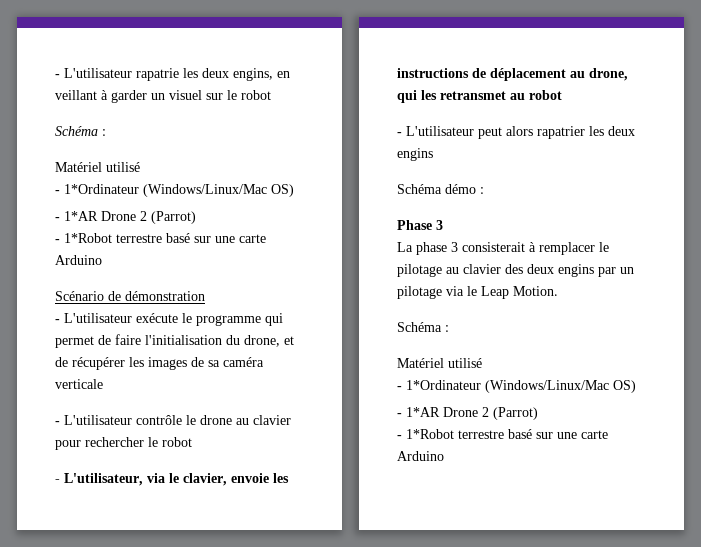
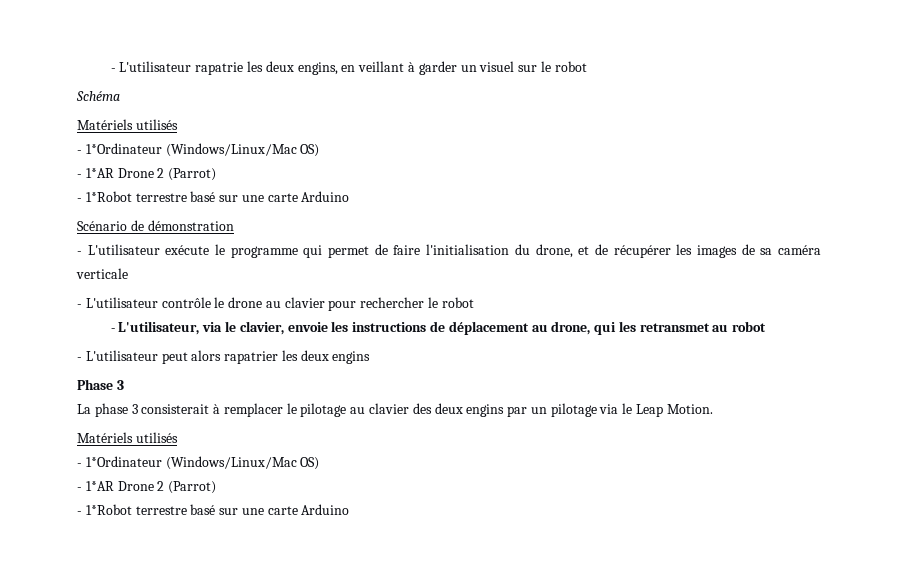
  - L'utilisateur rapatrie les deux engins, en veillant à garder un visuel sur le robot
- Schéma :
- Matériel utilisé
+ Schéma
+ Matériels utilisés
- Schéma démo :
  La phase 3 consisterait à remplacer le pilotage au clavier des deux engins par un pilotage via le Leap Motion.
- Schéma :
- Matériel utilisé
+ Matériels utilisés

